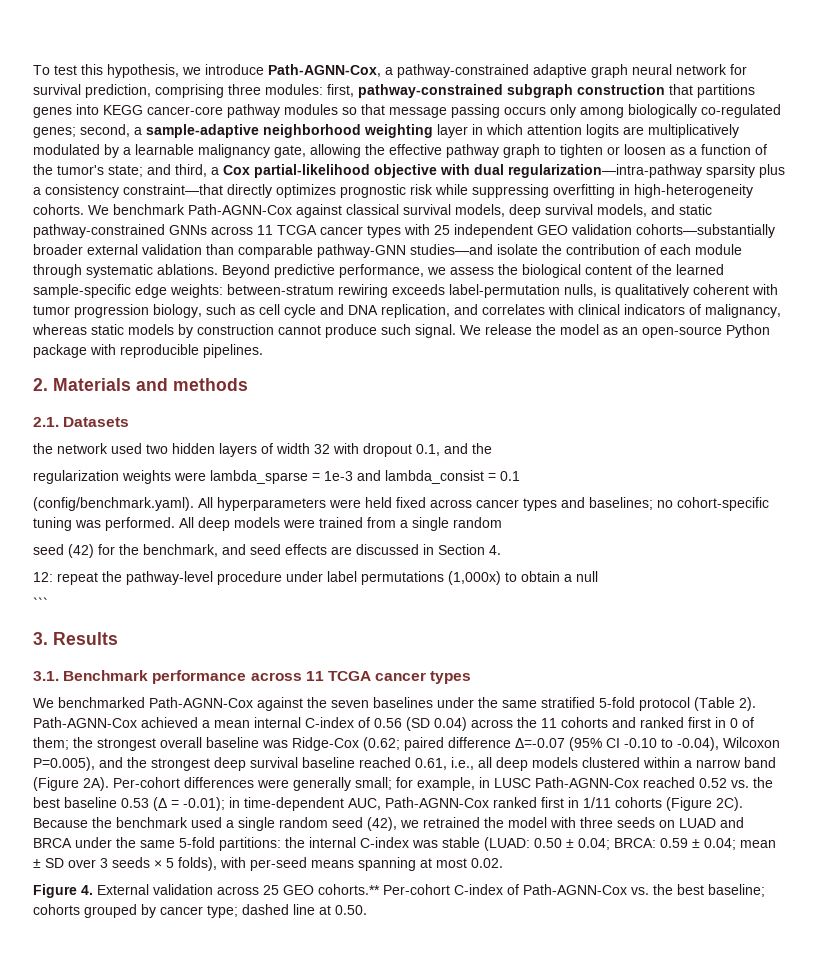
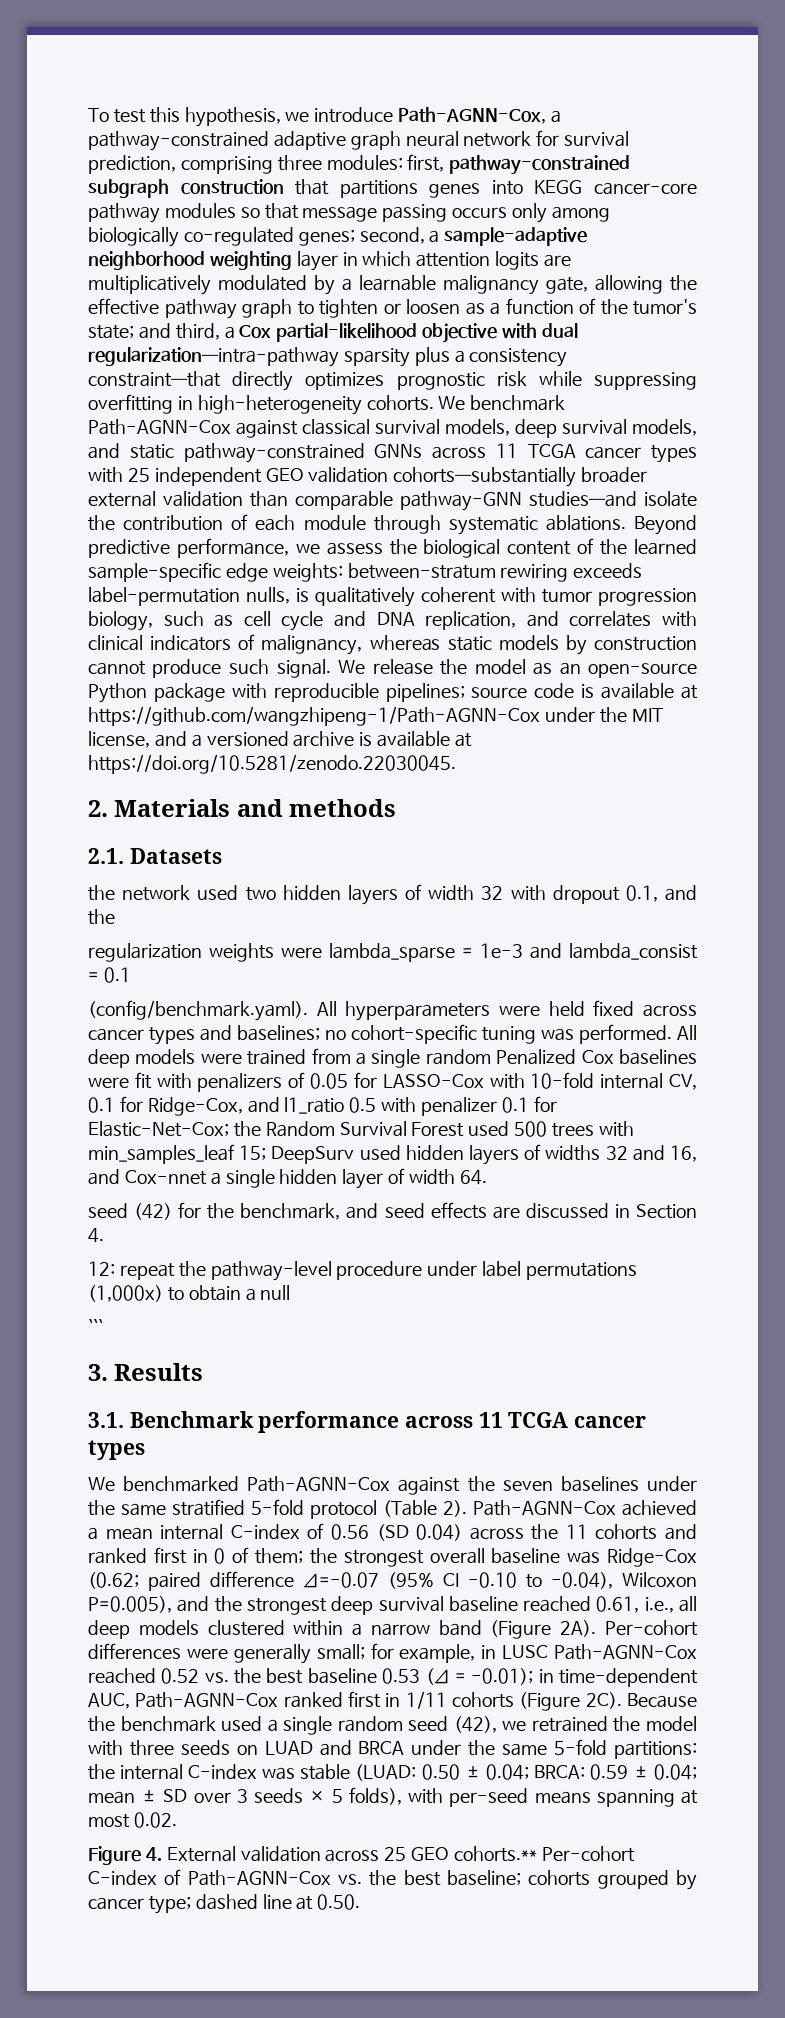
- We release the model as an open-source Python package with reproducible pipelines.
+ We release the model as an open-source Python package with reproducible pipelines; source code is available at https://github.com/wangzhipeng-1/Path-AGNN-Cox under the MIT license, and a versioned archive is available at https://doi.org/10.5281/zenodo.22030045.
- All deep models were trained from a single random
+ All deep models were trained from a single random Penalized Cox baselines were fit with penalizers of 0.05 for LASSO-Cox with 10-fold internal CV, 0.1 for Ridge-Cox, and l1_ratio 0.5 with penalizer 0.1 for Elastic-Net-Cox; the Random Survival Forest used 500 trees with min_samples_leaf 15; DeepSurv used hidden layers of widths 32 and 16, and Cox-nnet a single hidden layer of width 64.

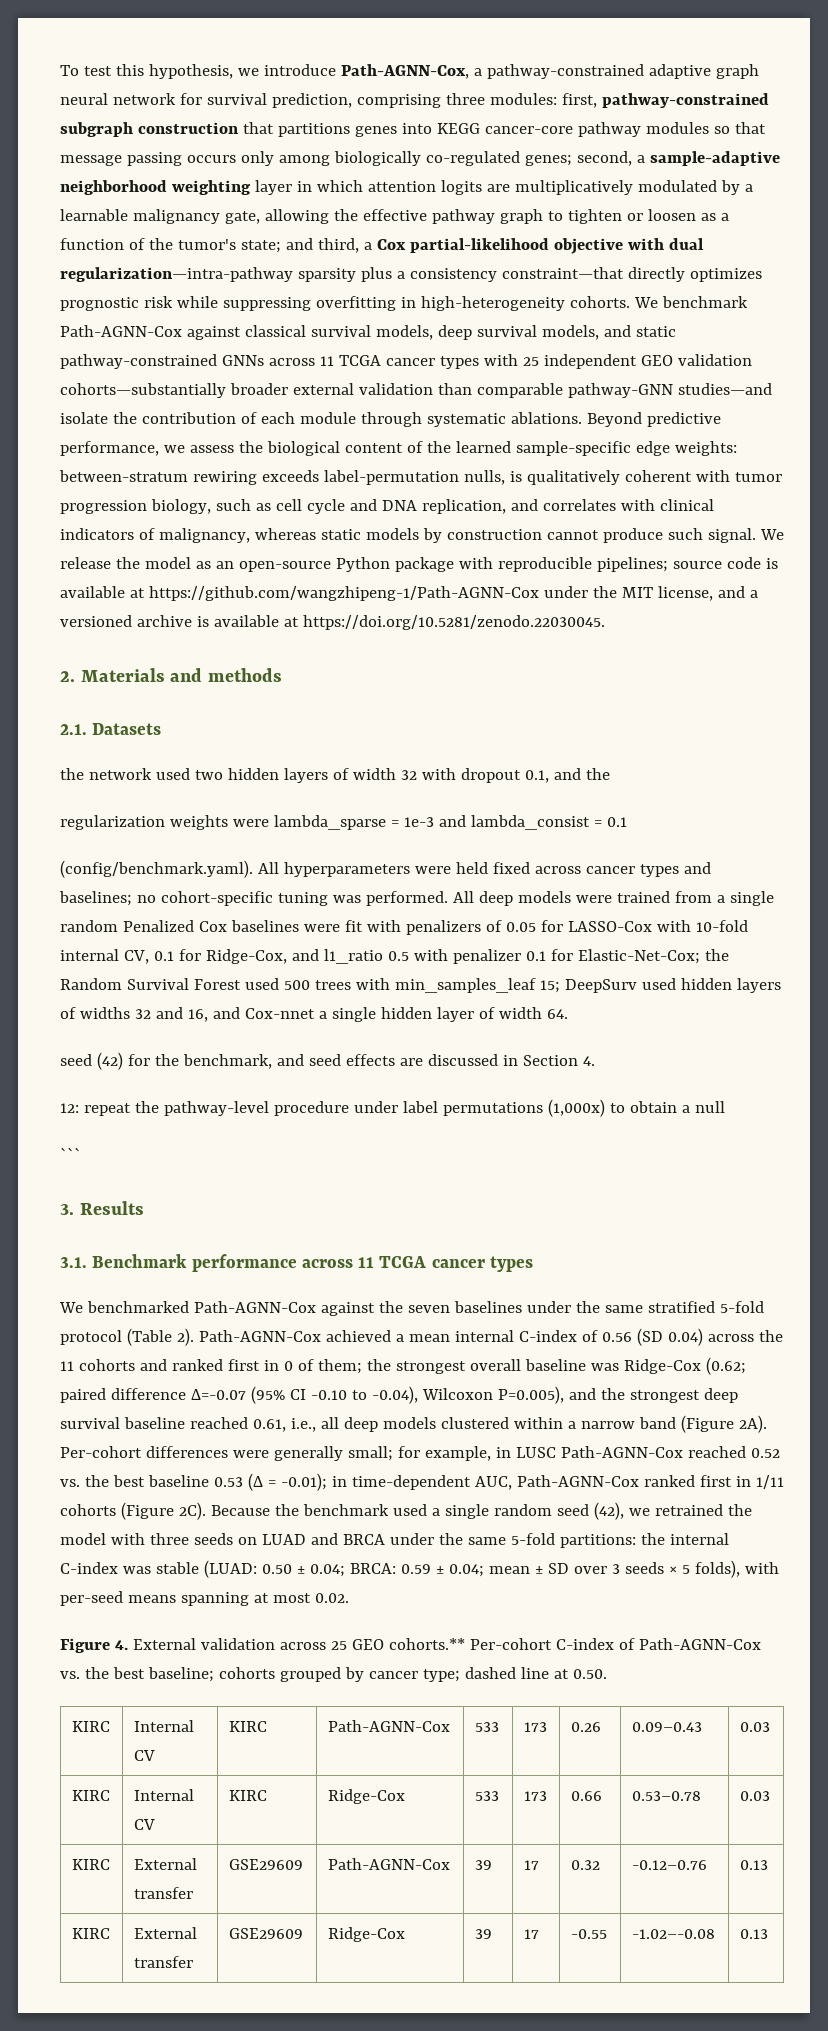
+ KIRC | Internal CV | KIRC | Path-AGNN-Cox | 533 | 173 | 0.26 | 0.09–0.43 | 0.03
+ KIRC | Internal CV | KIRC | Ridge-Cox | 533 | 173 | 0.66 | 0.53–0.78 | 0.03
+ KIRC | External transfer | GSE29609 | Path-AGNN-Cox | 39 | 17 | 0.32 | -0.12–0.76 | 0.13
+ KIRC | External transfer | GSE29609 | Ridge-Cox | 39 | 17 | -0.55 | -1.02–-0.08 | 0.13

